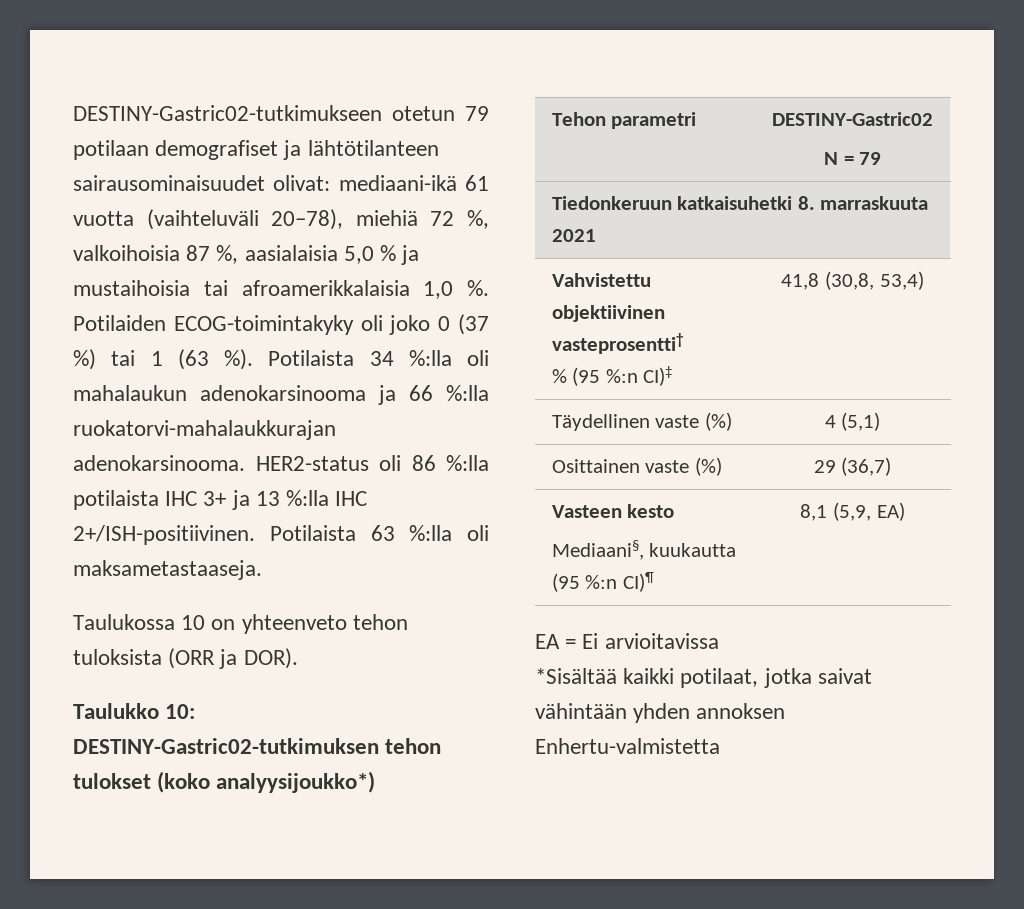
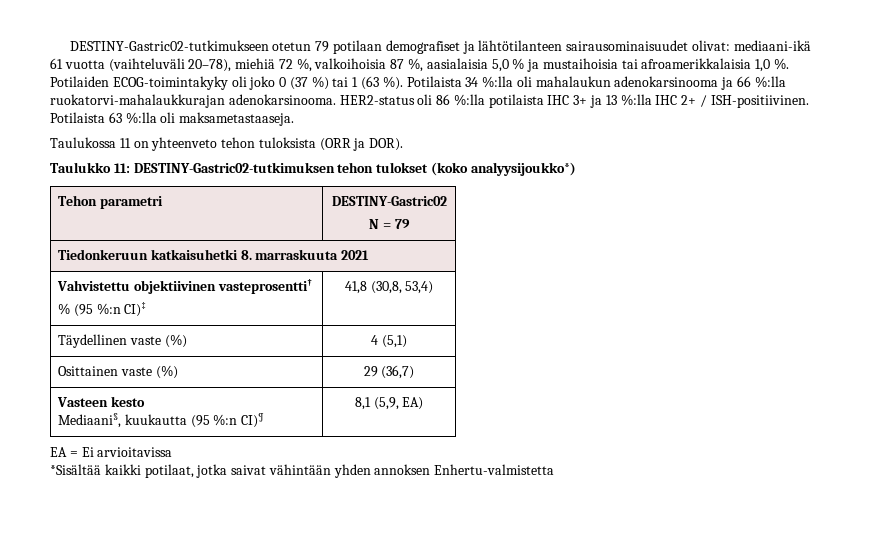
- HER2-status oli 86 %:lla potilaista IHC 3+ ja 13 %:lla IHC 2+/ISH-positiivinen.
+ HER2-status oli 86 %:lla potilaista IHC 3+ ja 13 %:lla IHC 2+ / ISH-positiivinen.
- Taulukossa 10 on yhteenveto tehon tuloksista (ORR ja DOR).
+ Taulukossa 11 on yhteenveto tehon tuloksista (ORR ja DOR).
- Taulukko 10: DESTINY-Gastric02-tutkimuksen tehon tulokset (koko analyysijoukko*)
+ Taulukko 11: DESTINY-Gastric02-tutkimuksen tehon tulokset (koko analyysijoukko*)

